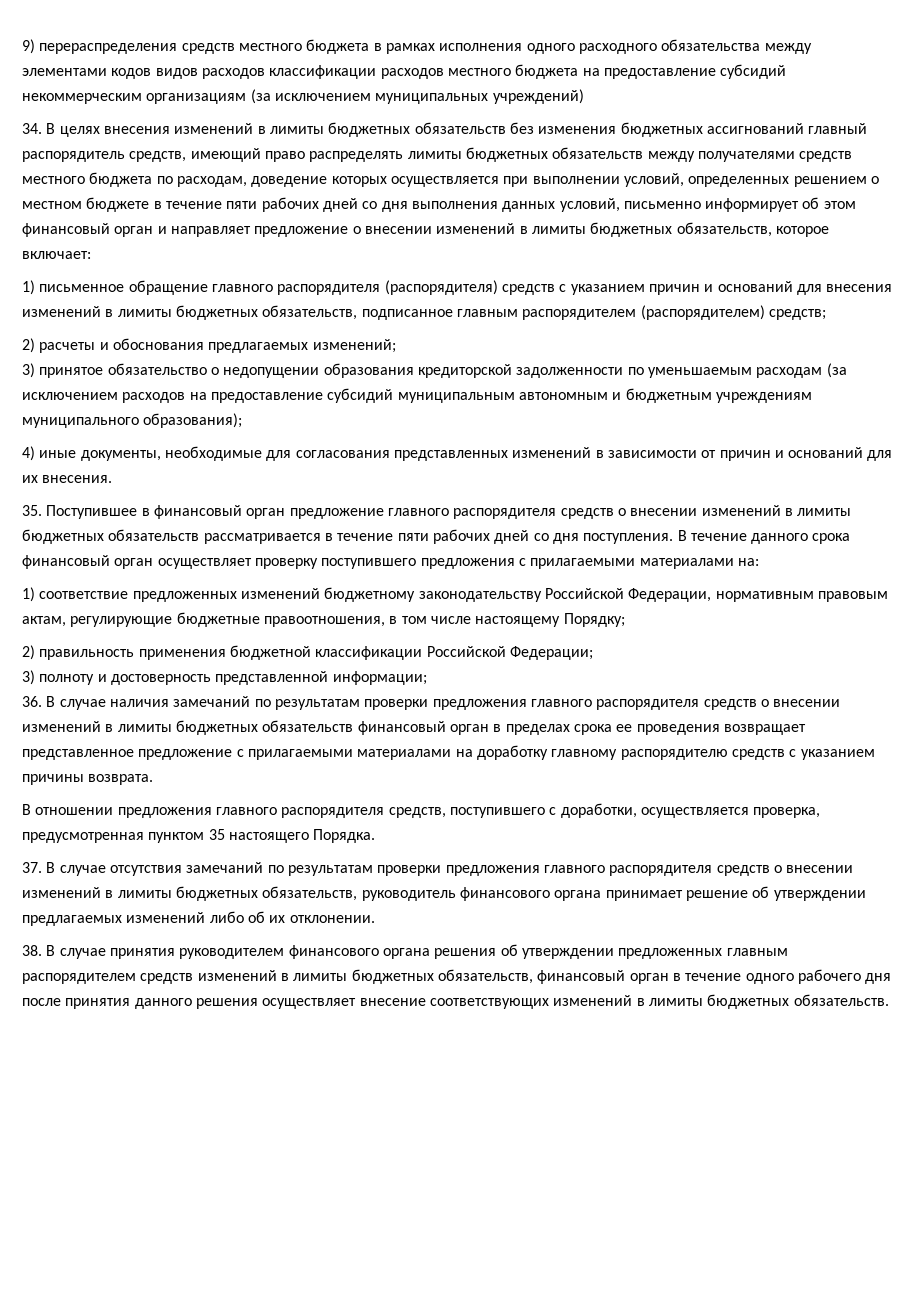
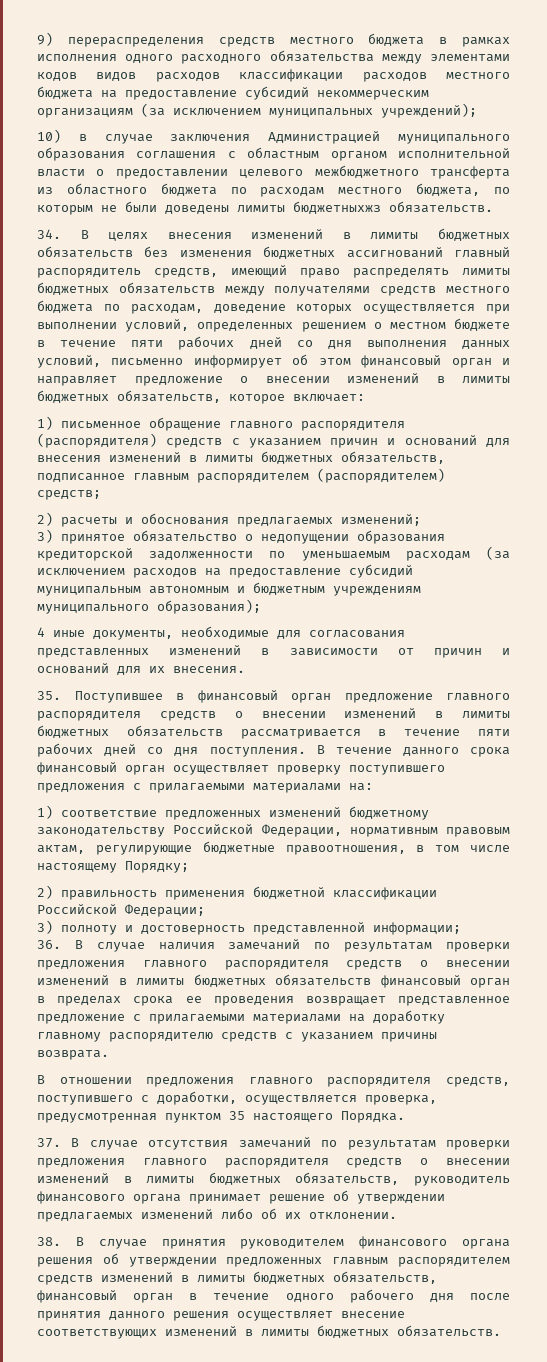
- 9) перераспределения средств местного бюджета в рамках исполнения одного расходного обязательства между элементами кодов видов расходов классификации расходов местного бюджета на предоставление субсидий некоммерческим организациям (за исключением муниципальных учреждений)
+ 9) перераспределения средств местного бюджета в рамках исполнения одного расходного обязательства между элементами кодов видов расходов классификации расходов местного бюджета на предоставление субсидий некоммерческим организациям (за исключением муниципальных учреждений);
+ 10) в случае заключения Администрацией муниципального образования соглашения с областным органом исполнительной власти о предоставлении целевого межбюджетного трансферта из областного бюджета по расходам местного бюджета, по которым не были доведены лимиты бюджетныхжз обязательств.
- 4) иные документы, необходимые для согласования представленных изменений в зависимости от причин и оснований для их внесения.
+ 4 иные документы, необходимые для согласования представленных изменений в зависимости от причин и оснований для их внесения.

